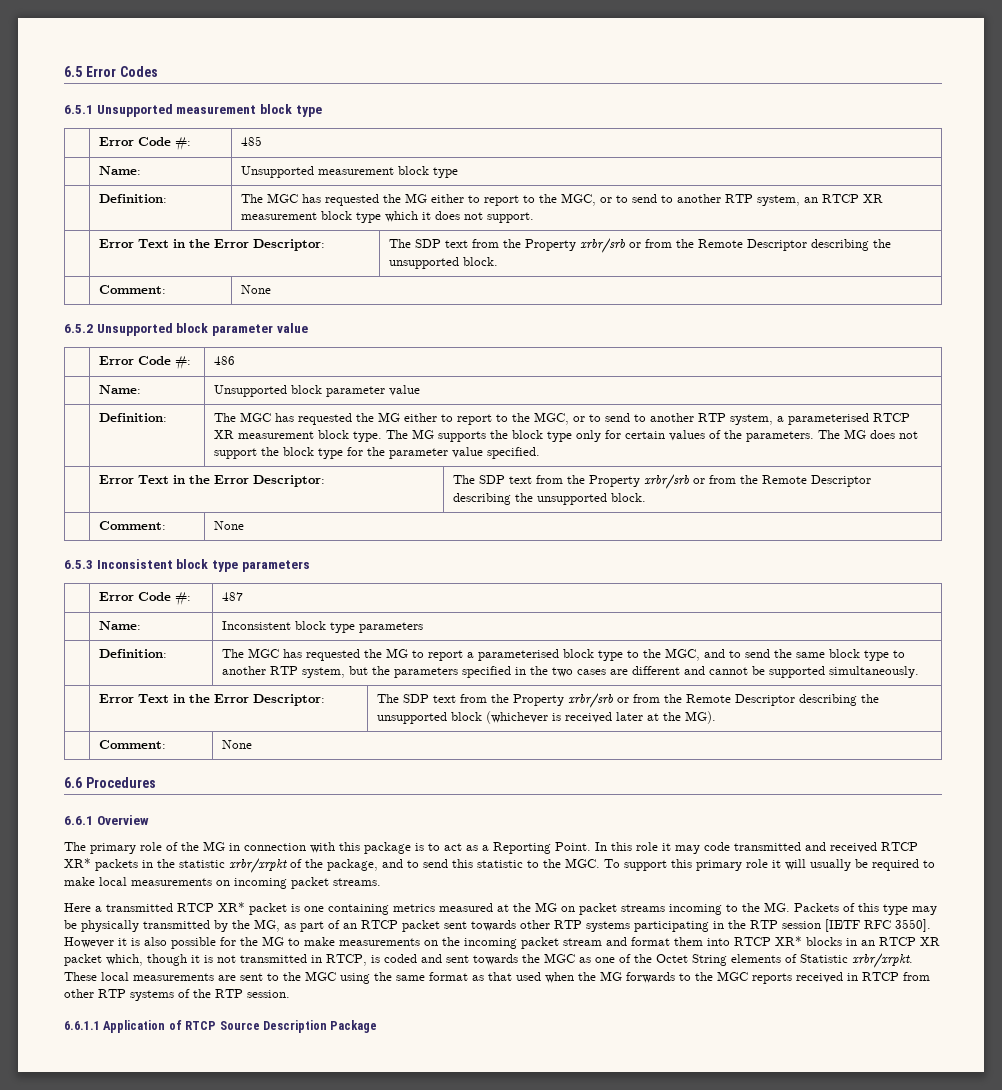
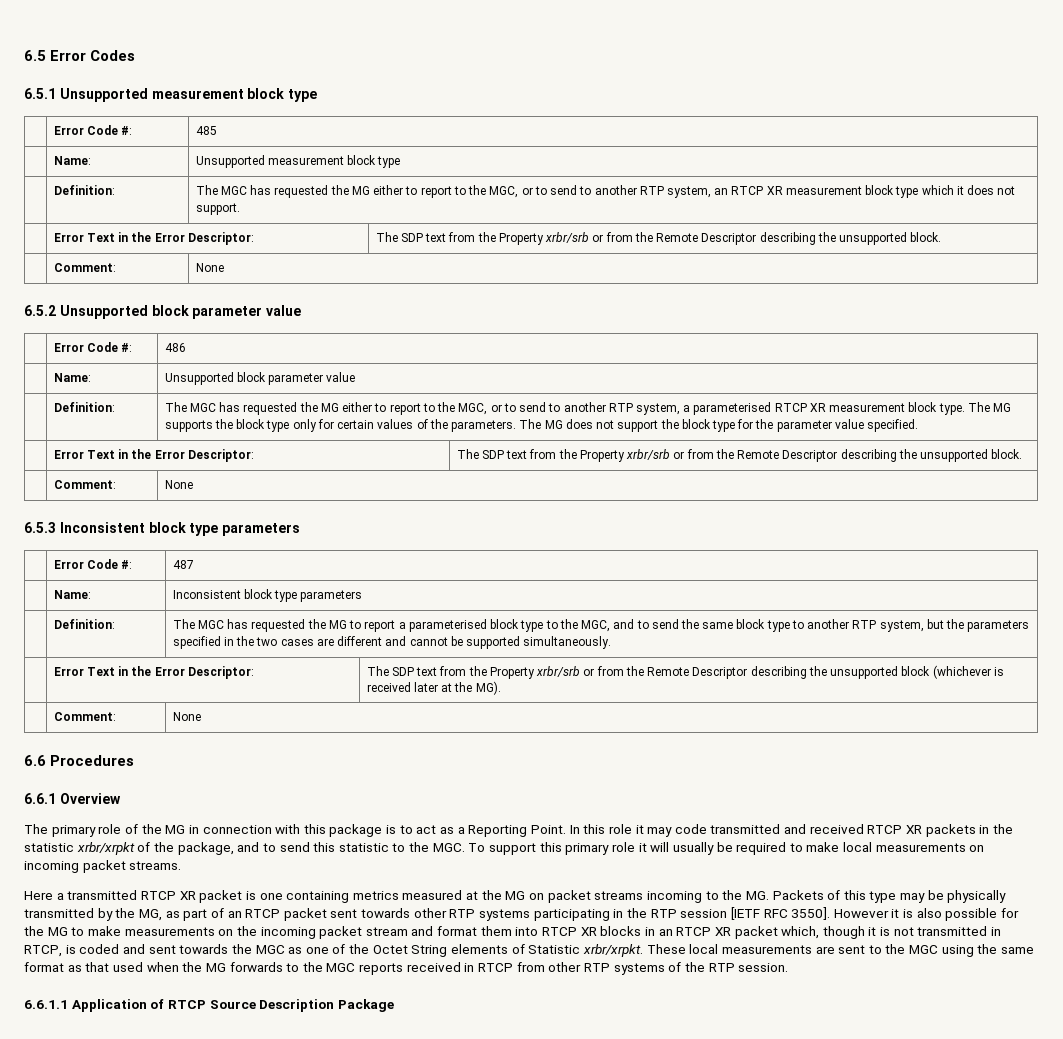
- In this role it may code transmitted and received RTCP XR* packets in the statistic xrbr/xrpkt of the package, and to send this statistic to the MGC. To support this primary role it will usually be required to make local measurements on incoming packet streams.
+ In this role it may code transmitted and received RTCP XR packets in the statistic xrbr/xrpkt of the package, and to send this statistic to the MGC. To support this primary role it will usually be required to make local measurements on incoming packet streams.
- Here a transmitted RTCP XR* packet is one containing metrics measured at the MG on packet streams incoming to the MG. Packets of this type may be physically transmitted by the MG, as part of an RTCP packet sent towards other RTP systems participating in the RTP session [IETF RFC 3550].
+ Here a transmitted RTCP XR packet is one containing metrics measured at the MG on packet streams incoming to the MG. Packets of this type may be physically transmitted by the MG, as part of an RTCP packet sent towards other RTP systems participating in the RTP session [IETF RFC 3550].
- However it is also possible for the MG to make measurements on the incoming packet stream and format them into RTCP XR* blocks in an RTCP XR packet which, though it is not transmitted in RTCP, is coded and sent towards the MGC as one of the Octet String elements of Statistic xrbr/xrpkt.
+ However it is also possible for the MG to make measurements on the incoming packet stream and format them into RTCP XR blocks in an RTCP XR packet which, though it is not transmitted in RTCP, is coded and sent towards the MGC as one of the Octet String elements of Statistic xrbr/xrpkt.

